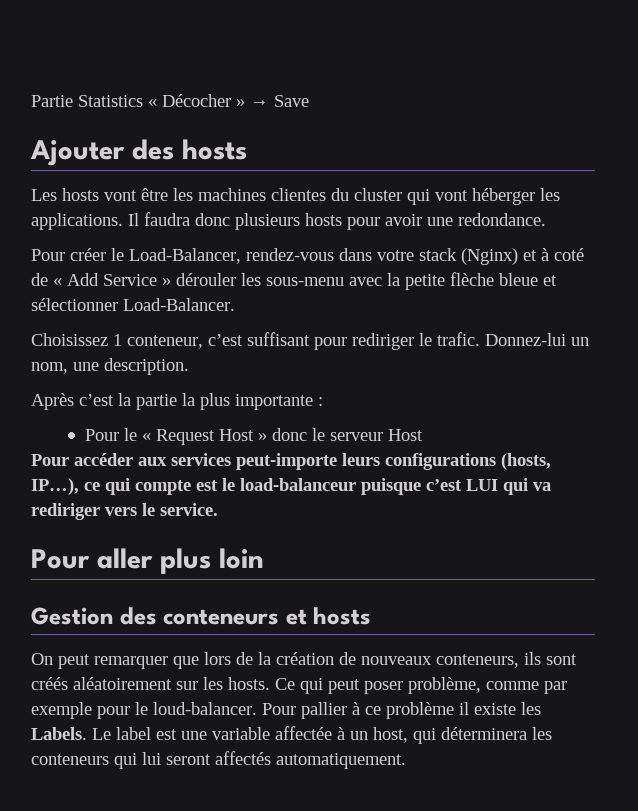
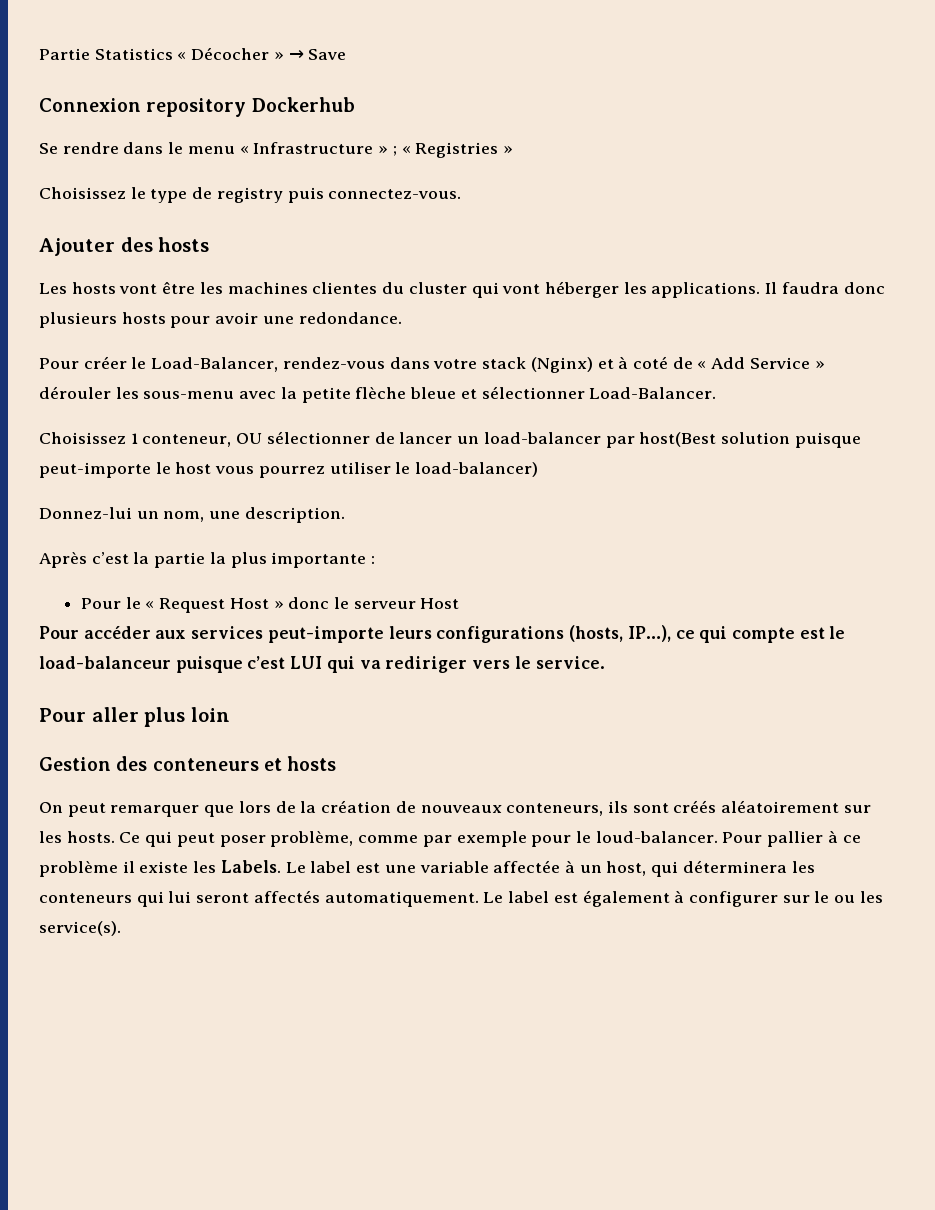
+ Connexion repository Dockerhub
+ Se rendre dans le menu « Infrastructure » ; « Registries »
+ Choisissez le type de registry puis connectez-vous.
- Choisissez 1 conteneur, c’est suffisant pour rediriger le trafic. Donnez-lui un nom, une description.
+ Choisissez 1 conteneur, OU sélectionner de lancer un load-balancer par host(Best solution puisque peut-importe le host vous pourrez utiliser le load-balancer)
+ Donnez-lui un nom, une description.
+ Le label est également à configurer sur le ou les service(s).

